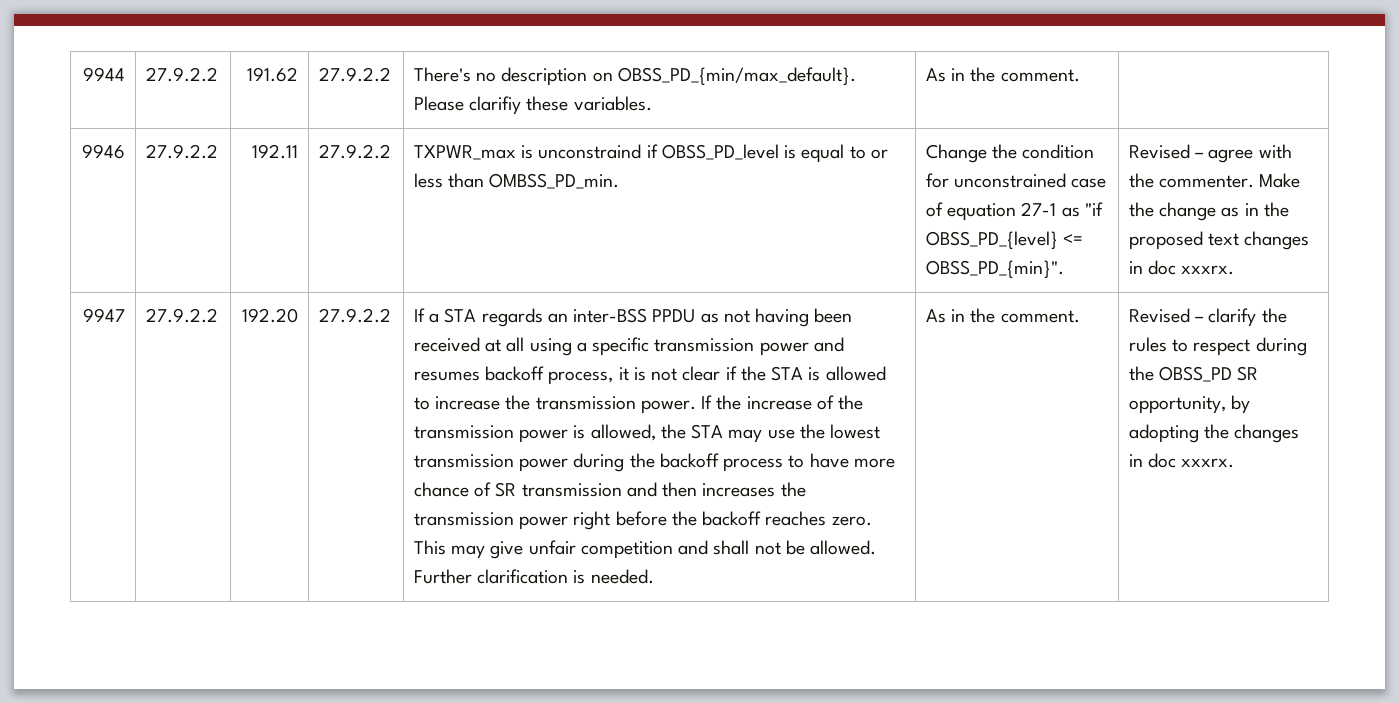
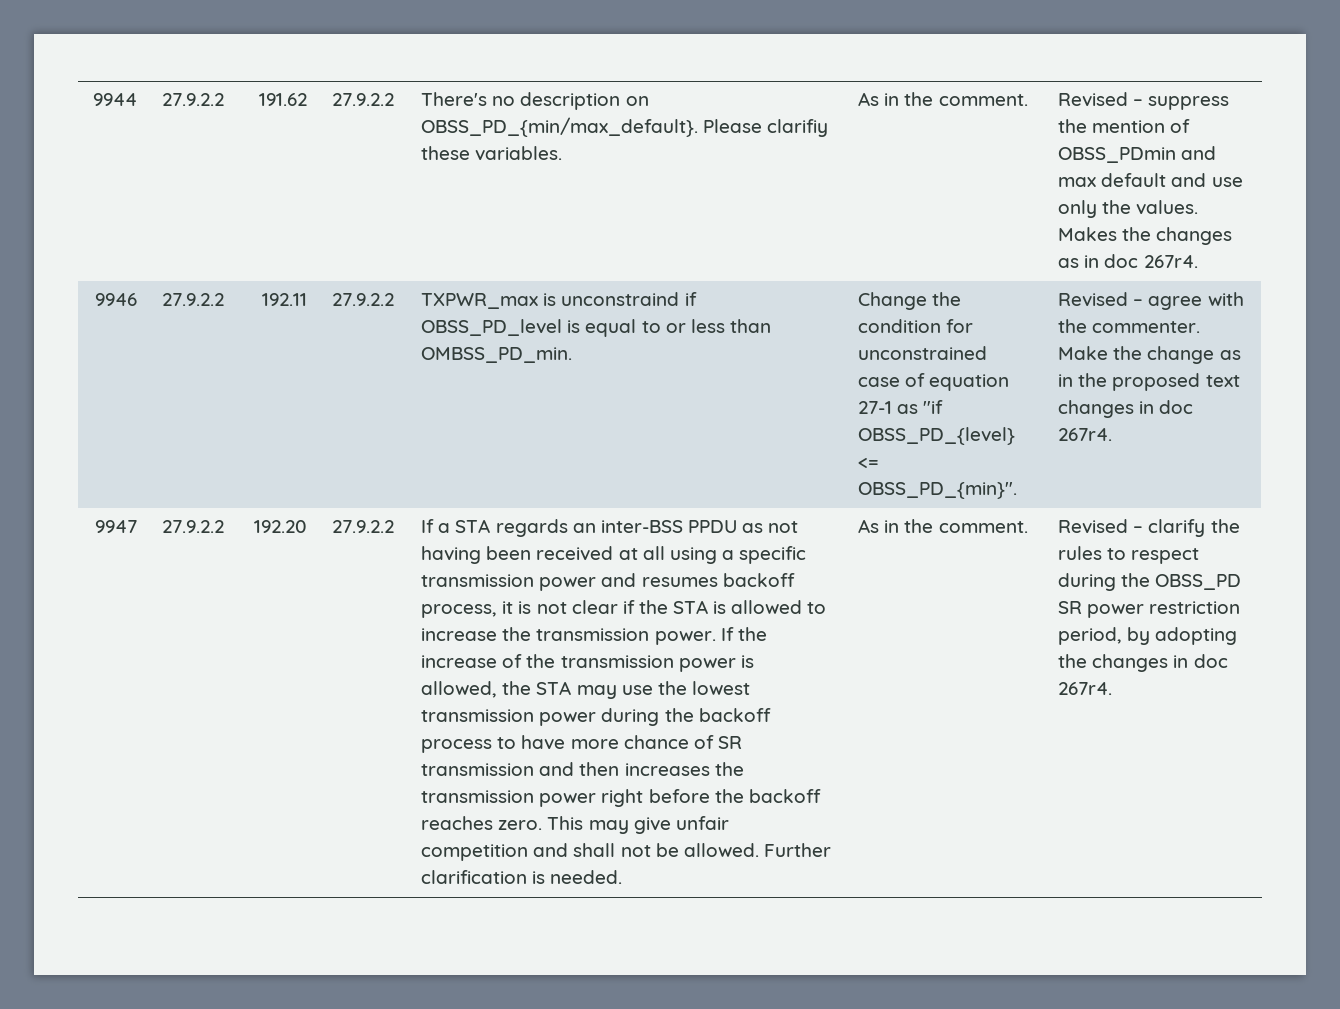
- 9944 | 27.9.2.2 | 191.62 | 27.9.2.2 | There's no description on OBSS_PD_{min/max_default}. Please clarifiy these variables. | As in the comment. |
+ 9944 | 27.9.2.2 | 191.62 | 27.9.2.2 | There's no description on OBSS_PD_{min/max_default}. Please clarifiy these variables. | As in the comment. | Revised – suppress the mention of OBSS_PDmin and max default and use only the values. Makes the changes as in doc 267r4.
- Make the change as in the proposed text changes in doc xxxrx.
+ Make the change as in the proposed text changes in doc 267r4.
- Revised – clarify the rules to respect during the OBSS_PD SR opportunity, by adopting the changes in doc xxxrx.
+ Revised – clarify the rules to respect during the OBSS_PD SR power restriction period, by adopting the changes in doc 267r4.

